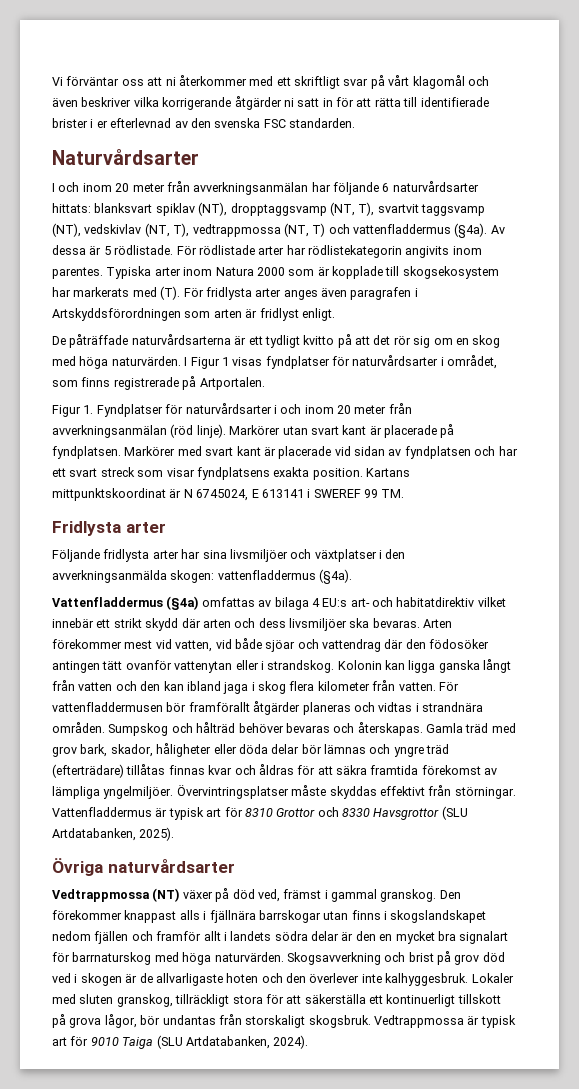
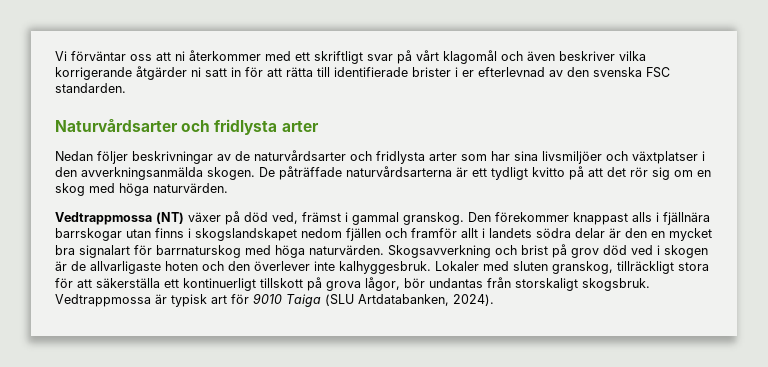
- Naturvårdsarter
- I och inom 20 meter från avverkningsanmälan har följande 6 naturvårdsarter hittats: blanksvart spiklav (NT), dropptaggsvamp (NT, T), svartvit taggsvamp (NT), vedskivlav (NT, T), vedtrappmossa (NT, T) och vattenfladdermus (§4a). Av dessa är 5 rödlistade. För rödlistade arter har rödlistekategorin angivits inom parentes. Typiska arter inom Natura 2000 som är kopplade till skogsekosystem har markerats med (T). För fridlysta arter anges även paragrafen i Artskyddsförordningen som arten är fridlyst enligt.
- De påträffade naturvårdsarterna är ett tydligt kvitto på att det rör sig om en skog med höga naturvärden. I Figur 1 visas fyndplatser för naturvårdsarter i området, som finns registrerade på Artportalen.
- Figur 1. Fyndplatser för naturvårdsarter i och inom 20 meter från avverkningsanmälan (röd linje). Markörer utan svart kant är placerade på fyndplatsen. Markörer med svart kant är placerade vid sidan av fyndplatsen och har ett svart streck som visar fyndplatsens exakta position. Kartans mittpunktskoordinat är N 6745024, E 613141 i SWEREF 99 TM.
- Fridlysta arter
- Följande fridlysta arter har sina livsmiljöer och växtplatser i den avverkningsanmälda skogen: vattenfladdermus (§4a).
- Vattenfladdermus (§4a) omfattas av bilaga 4 EU:s art- och habitatdirektiv vilket innebär ett strikt skydd där arten och dess livsmiljöer ska bevaras. Arten förekommer mest vid vatten, vid både sjöar och vattendrag där den födosöker antingen tätt ovanför vattenytan eller i strandskog. Kolonin kan ligga ganska långt från vatten och den kan ibland jaga i skog flera kilometer från vatten. För vattenfladdermusen bör framförallt åtgärder planeras och vidtas i strandnära områden. Sumpskog och hålträd behöver bevaras och återskapas. Gamla träd med grov bark, skador, håligheter eller döda delar bör lämnas och yngre träd (efterträdare) tillåtas finnas kvar och åldras för att säkra framtida förekomst av lämpliga yngelmiljöer. Övervintringsplatser måste skyddas effektivt från störningar. Vattenfladdermus är typisk art för 8310 Grottor och 8330 Havsgrottor (SLU Artdatabanken, 2025).
- Övriga naturvårdsarter
+ Naturvårdsarter och fridlysta arter
+ Nedan följer beskrivningar av de naturvårdsarter och fridlysta arter som har sina livsmiljöer och växtplatser i den avverkningsanmälda skogen. De påträffade naturvårdsarterna är ett tydligt kvitto på att det rör sig om en skog med höga naturvärden.

